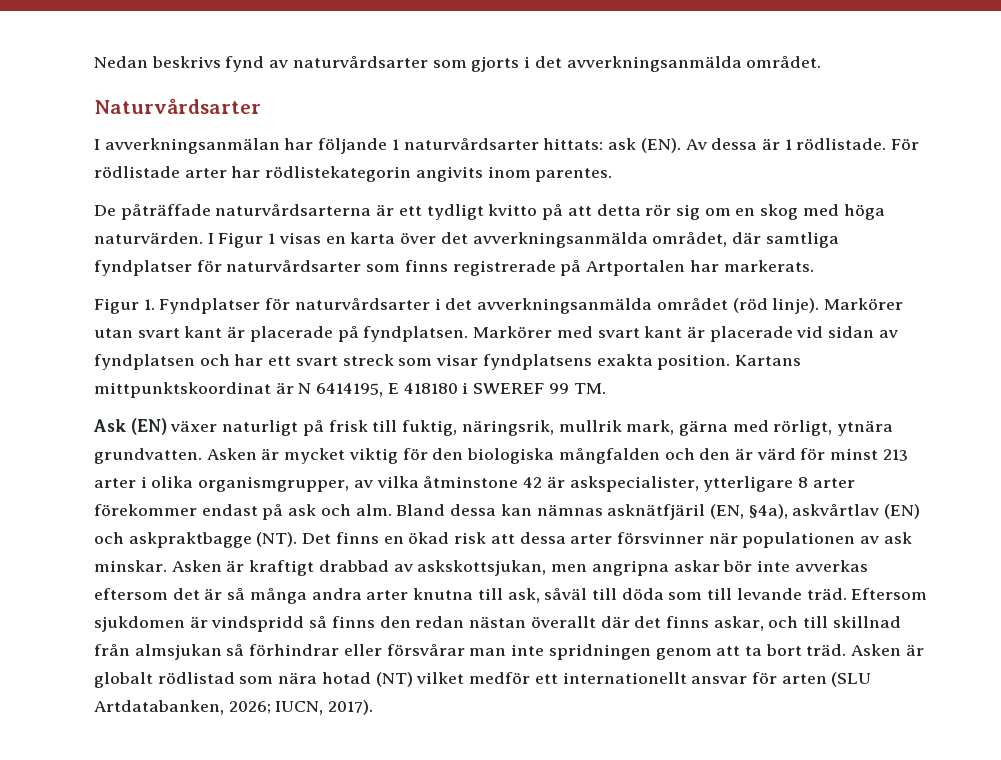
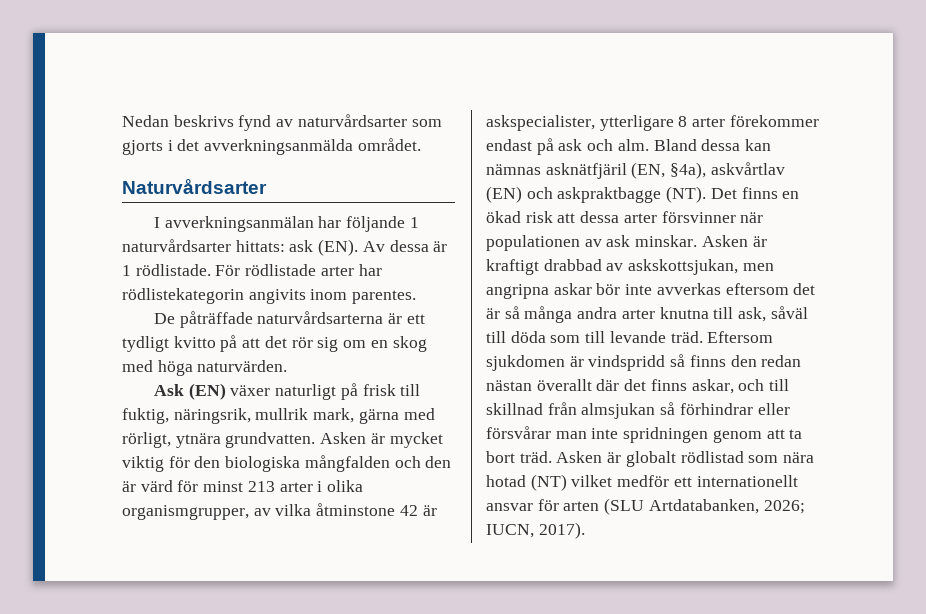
- De påträffade naturvårdsarterna är ett tydligt kvitto på att detta rör sig om en skog med höga naturvärden. I Figur 1 visas en karta över det avverkningsanmälda området, där samtliga fyndplatser för naturvårdsarter som finns registrerade på Artportalen har markerats.
- Figur 1. Fyndplatser för naturvårdsarter i det avverkningsanmälda området (röd linje). Markörer utan svart kant är placerade på fyndplatsen. Markörer med svart kant är placerade vid sidan av fyndplatsen och har ett svart streck som visar fyndplatsens exakta position. Kartans mittpunktskoordinat är N 6414195, E 418180 i SWEREF 99 TM.
+ De påträffade naturvårdsarterna är ett tydligt kvitto på att det rör sig om en skog med höga naturvärden.

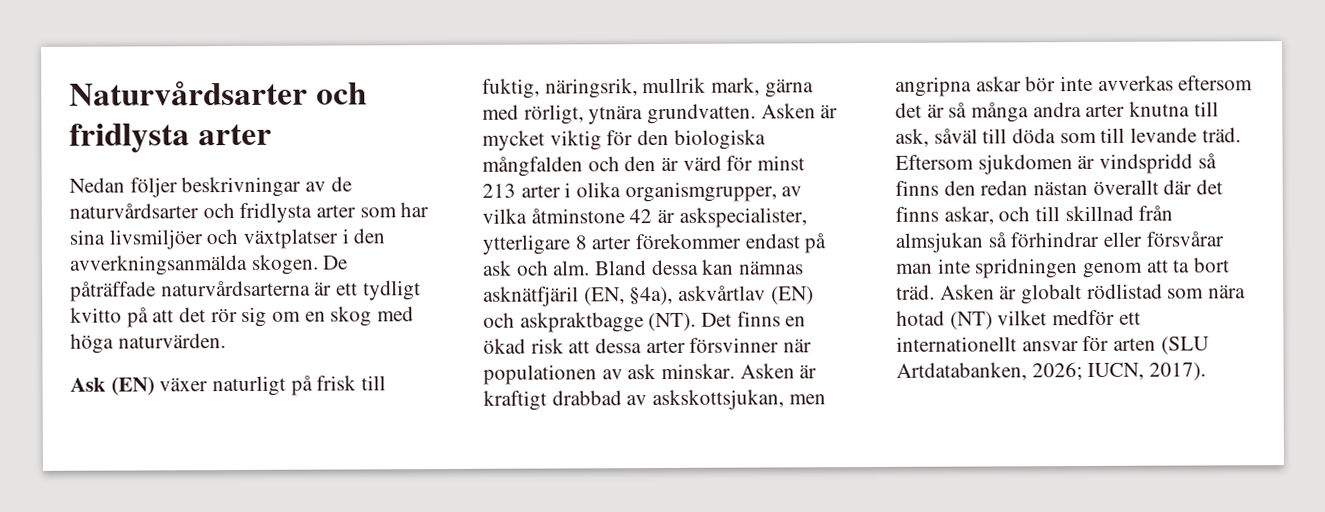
- Nedan beskrivs fynd av naturvårdsarter som gjorts i det avverkningsanmälda området.
- Naturvårdsarter
- I avverkningsanmälan har följande 1 naturvårdsarter hittats: ask (EN). Av dessa är 1 rödlistade. För rödlistade arter har rödlistekategorin angivits inom parentes.
- De påträffade naturvårdsarterna är ett tydligt kvitto på att det rör sig om en skog med höga naturvärden.
+ Naturvårdsarter och fridlysta arter
+ Nedan följer beskrivningar av de naturvårdsarter och fridlysta arter som har sina livsmiljöer och växtplatser i den avverkningsanmälda skogen. De påträffade naturvårdsarterna är ett tydligt kvitto på att det rör sig om en skog med höga naturvärden.

